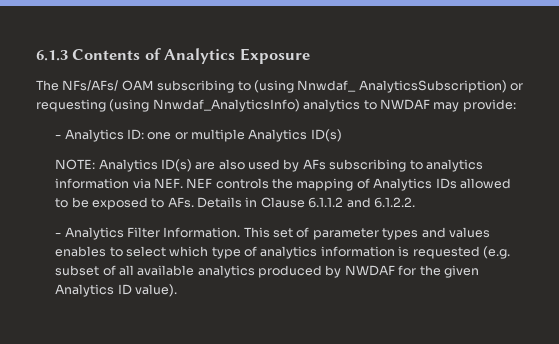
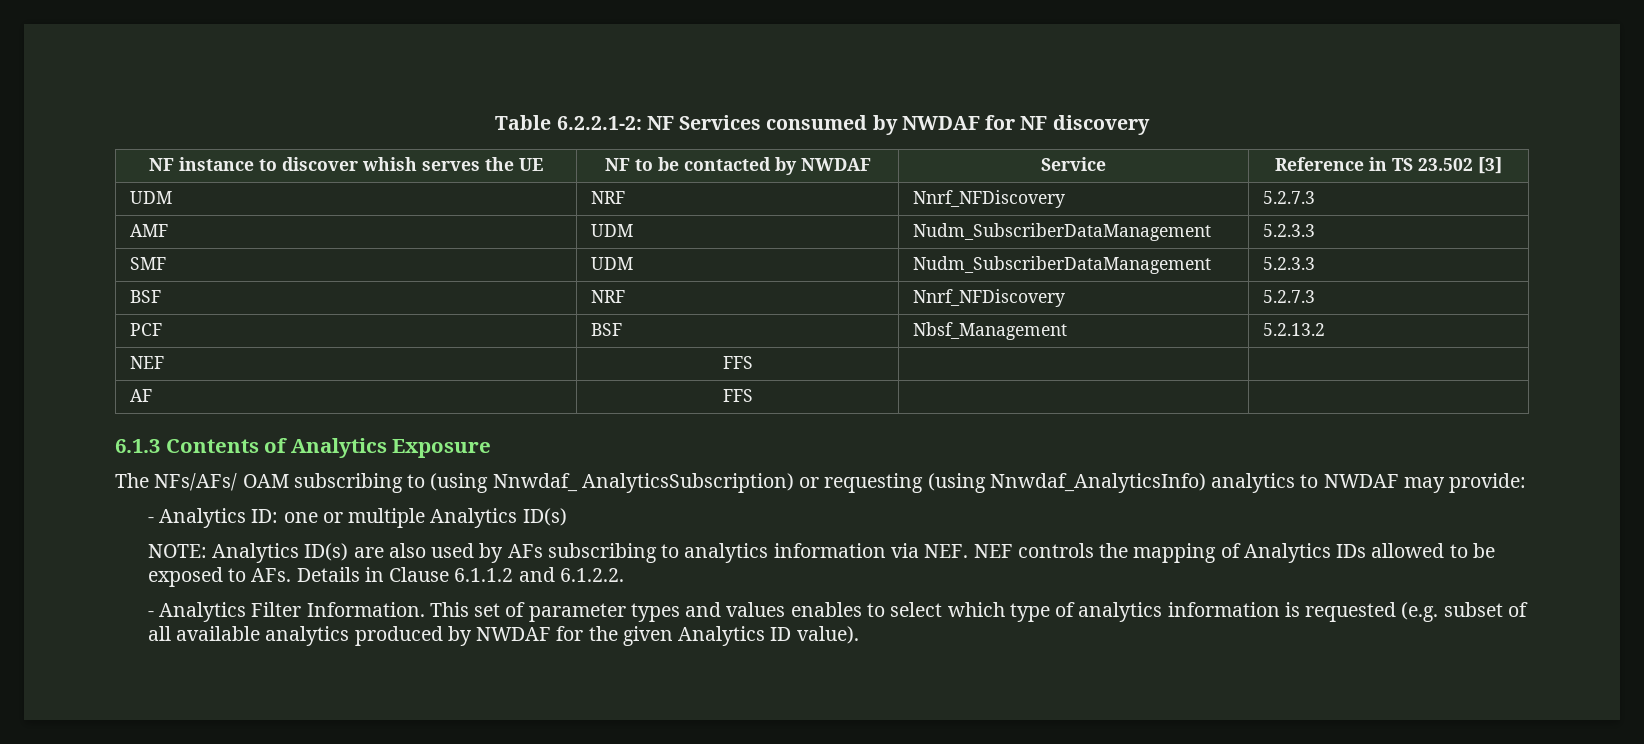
+ Table 6.2.2.1-2: NF Services consumed by NWDAF for NF discovery
+ NF instance to discover whish serves the UE | NF to be contacted by NWDAF | Service | Reference in TS 23.502 [3]
+ UDM | NRF | Nnrf_NFDiscovery | 5.2.7.3
+ AMF | UDM | Nudm_SubscriberDataManagement | 5.2.3.3
+ SMF | UDM | Nudm_SubscriberDataManagement | 5.2.3.3
+ BSF | NRF | Nnrf_NFDiscovery | 5.2.7.3
+ PCF | BSF | Nbsf_Management | 5.2.13.2
+ NEF | FFS | |
+ AF | FFS | |

